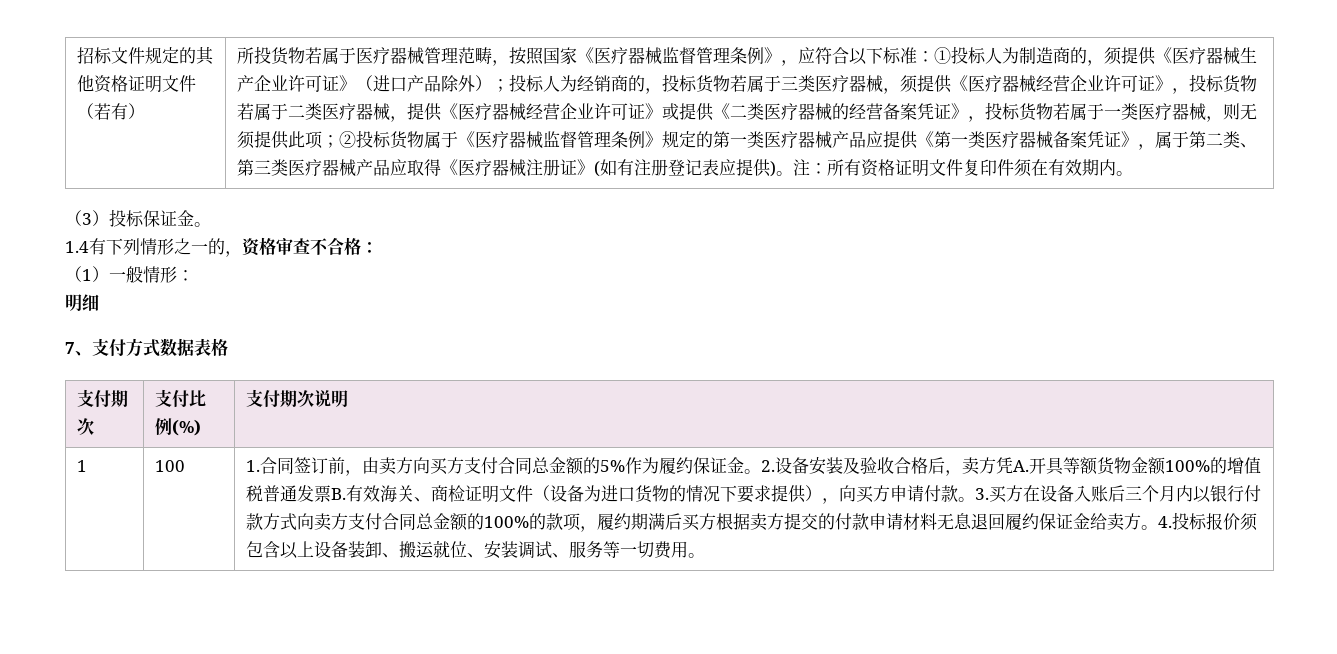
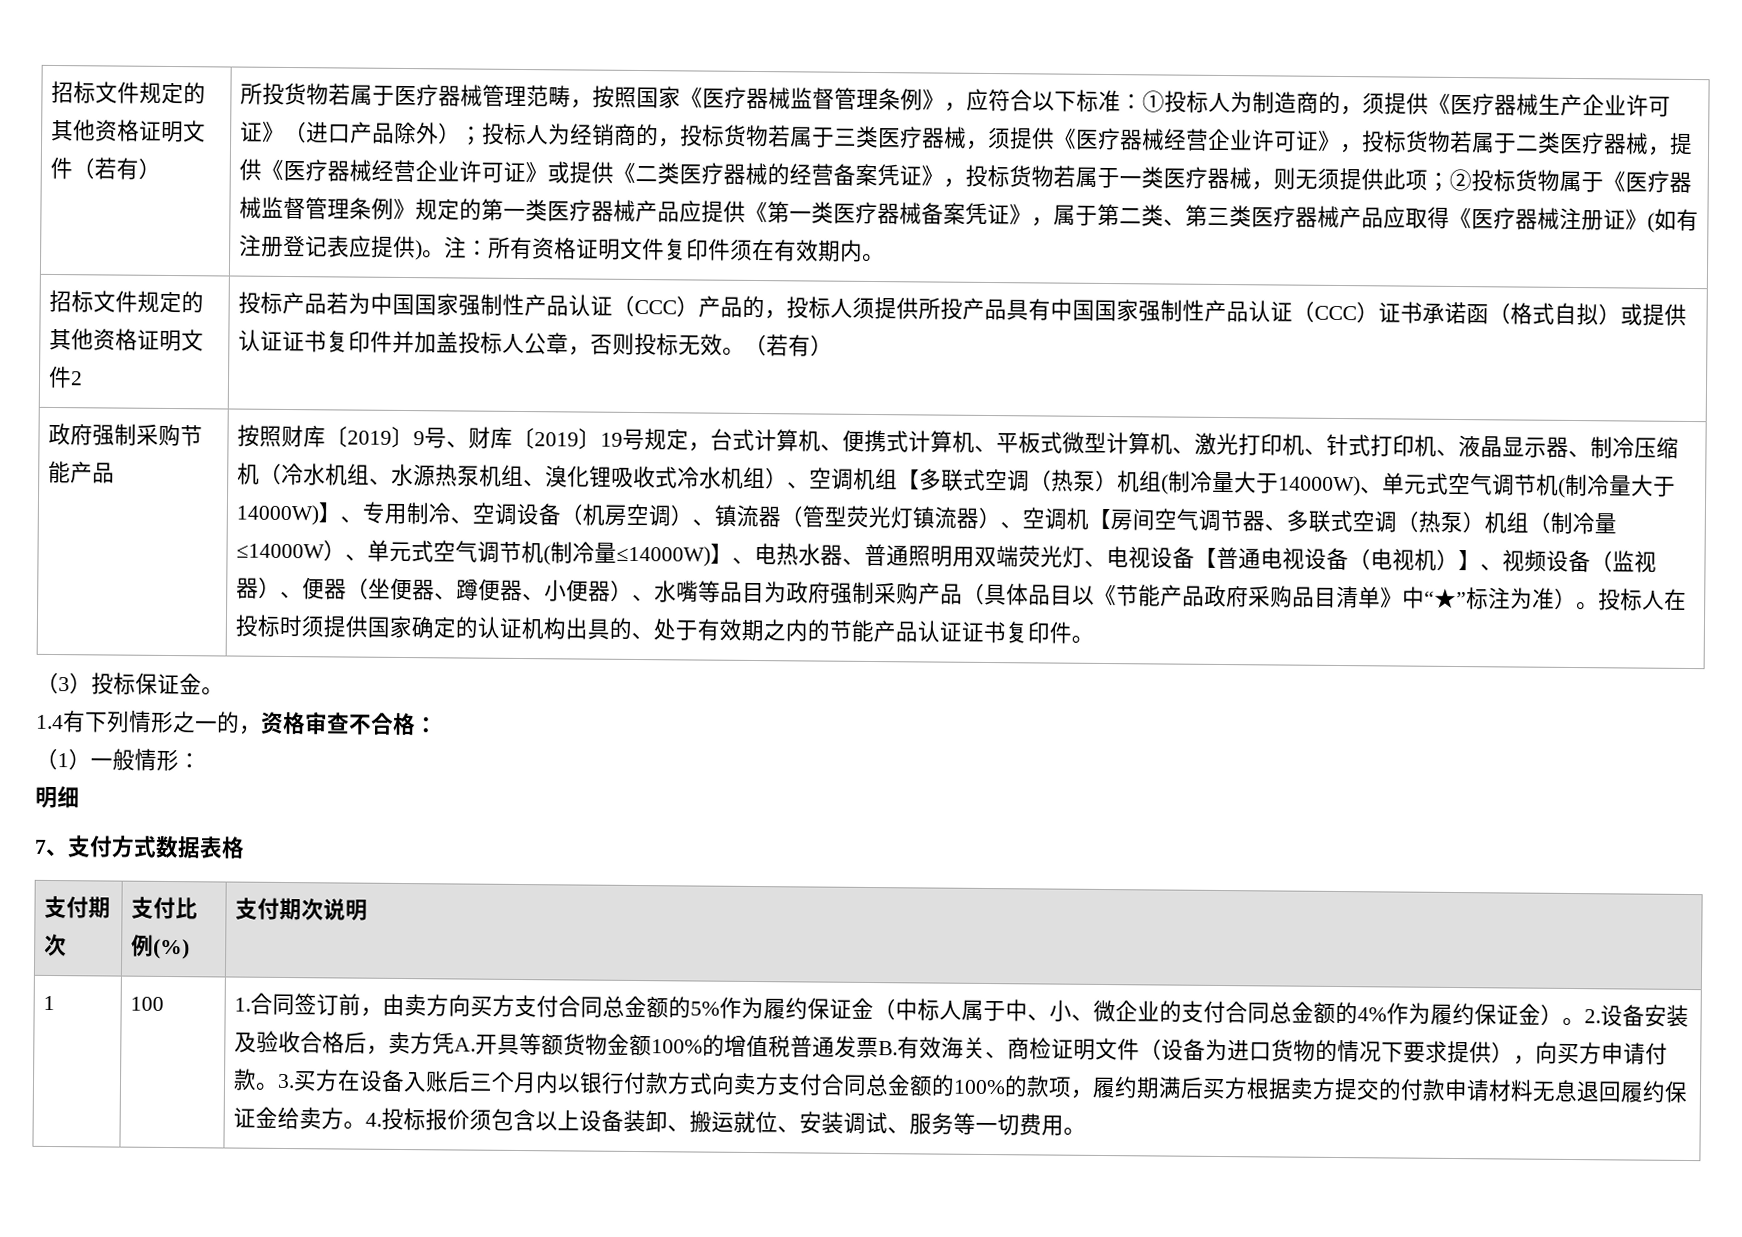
+ 招标文件规定的其他资格证明文件2 | 投标产品若为中国国家强制性产品认证（CCC）产品的，投标人须提供所投产品具有中国国家强制性产品认证（CCC）证书承诺函（格式自拟）或提供认证证书复印件并加盖投标人公章，否则投标无效。（若有）
+ 政府强制采购节能产品 | 按照财库〔2019〕9号、财库〔2019〕19号规定，台式计算机、便携式计算机、平板式微型计算机、激光打印机、针式打印机、液晶显示器、制冷压缩机（冷水机组、水源热泵机组、溴化锂吸收式冷水机组）、空调机组【多联式空调（热泵）机组(制冷量大于14000W)、单元式空气调节机(制冷量大于14000W)】、专用制冷、空调设备（机房空调）、镇流器（管型荧光灯镇流器）、空调机【房间空气调节器、多联式空调（热泵）机组（制冷量≤14000W）、单元式空气调节机(制冷量≤14000W)】、电热水器、普通照明用双端荧光灯、电视设备【普通电视设备（电视机）】、视频设备（监视器）、便器（坐便器、蹲便器、小便器）、水嘴等品目为政府强制采购产品（具体品目以《节能产品政府采购品目清单》中“★”标注为准）。投标人在投标时须提供国家确定的认证机构出具的、处于有效期之内的节能产品认证证书复印件。
- 1.合同签订前，由卖方向买方支付合同总金额的5%作为履约保证金。
+ 1.合同签订前，由卖方向买方支付合同总金额的5%作为履约保证金（中标人属于中、小、微企业的支付合同总金额的4%作为履约保证金）。

